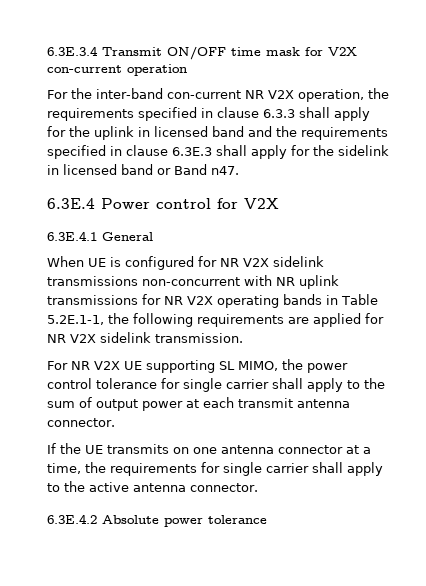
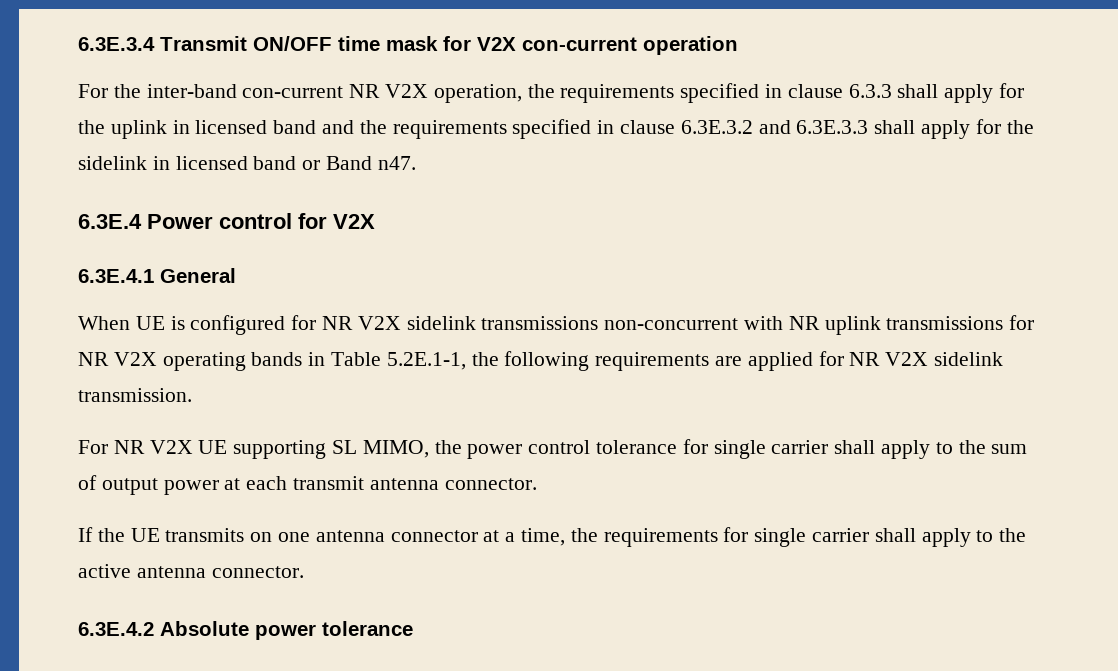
- For the inter-band con-current NR V2X operation, the requirements specified in clause 6.3.3 shall apply for the uplink in licensed band and the requirements specified in clause 6.3E.3 shall apply for the sidelink in licensed band or Band n47.
+ For the inter-band con-current NR V2X operation, the requirements specified in clause 6.3.3 shall apply for the uplink in licensed band and the requirements specified in clause 6.3E.3.2 and 6.3E.3.3 shall apply for the sidelink in licensed band or Band n47.

